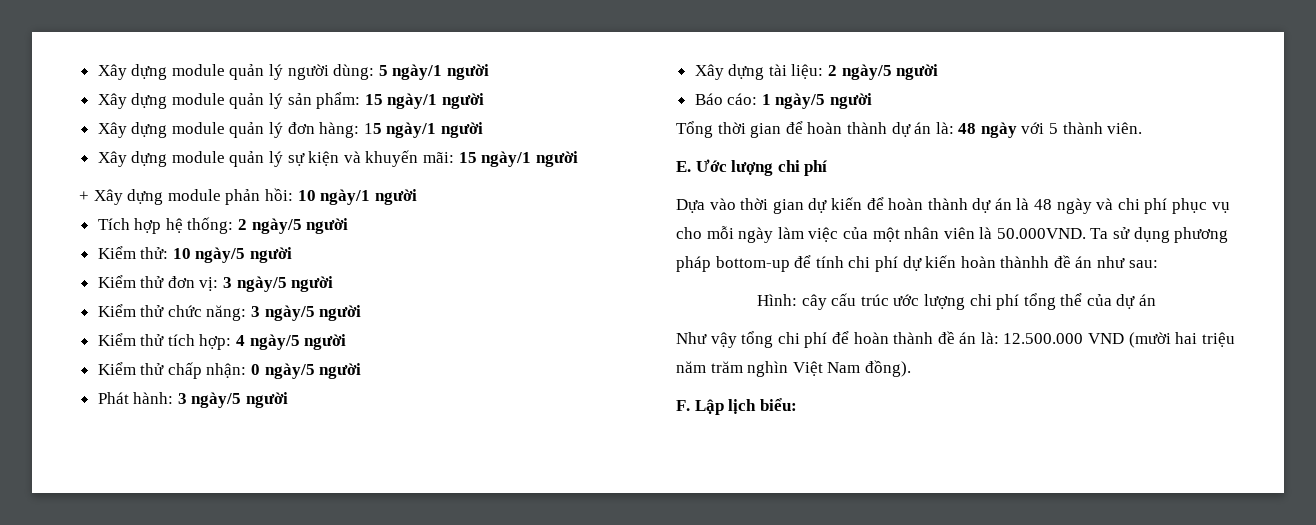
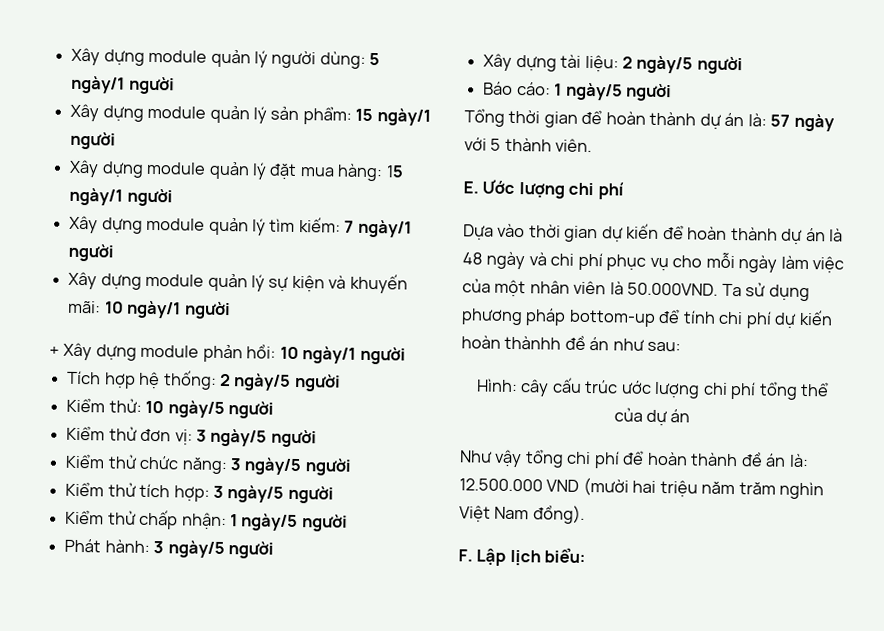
- Xây dựng module quản lý đơn hàng: 15 ngày/1 người
+ Xây dựng module quản lý đặt mua hàng: 15 ngày/1 người
+ Xây dựng module quản lý tìm kiếm: 7 ngày/1 người
- Xây dựng module quản lý sự kiện và khuyến mãi: 15 ngày/1 người
+ Xây dựng module quản lý sự kiện và khuyến mãi: 10 ngày/1 người
- Kiểm thử tích hợp: 4 ngày/5 người
+ Kiểm thử tích hợp: 3 ngày/5 người
- Kiểm thử chấp nhận: 0 ngày/5 người
+ Kiểm thử chấp nhận: 1 ngày/5 người
- Tổng thời gian để hoàn thành dự án là: 48 ngày với 5 thành viên.
+ Tổng thời gian để hoàn thành dự án là: 57 ngày với 5 thành viên.

